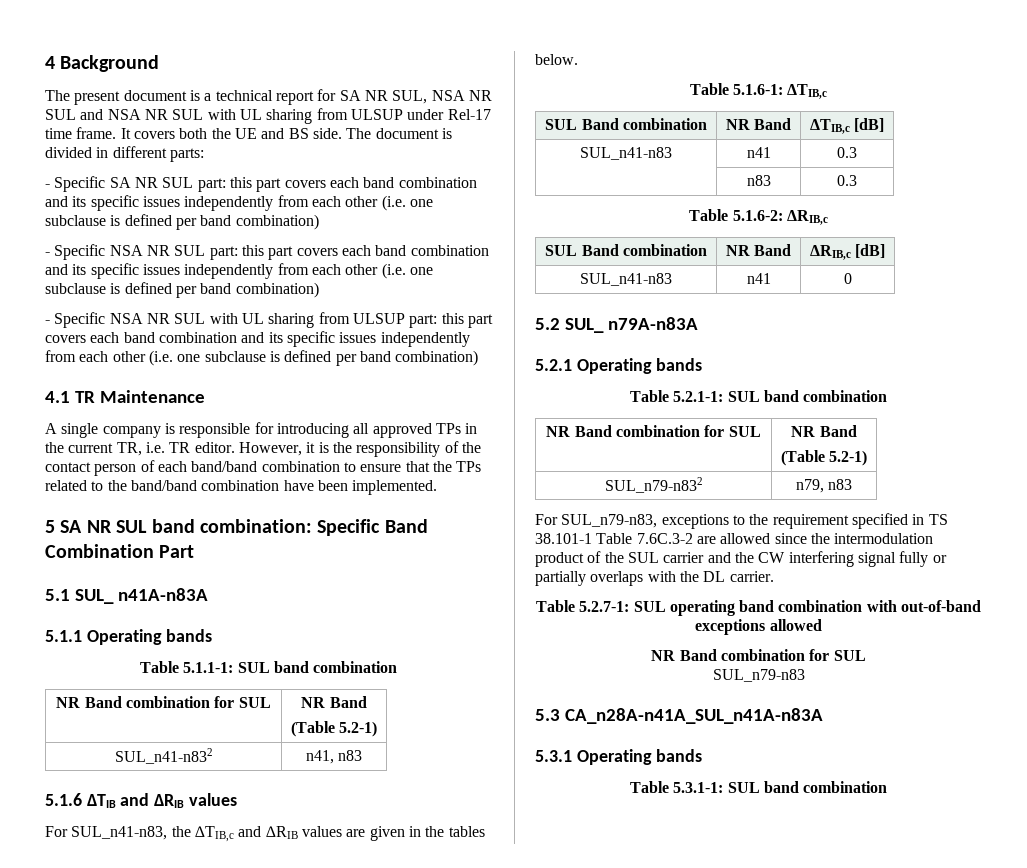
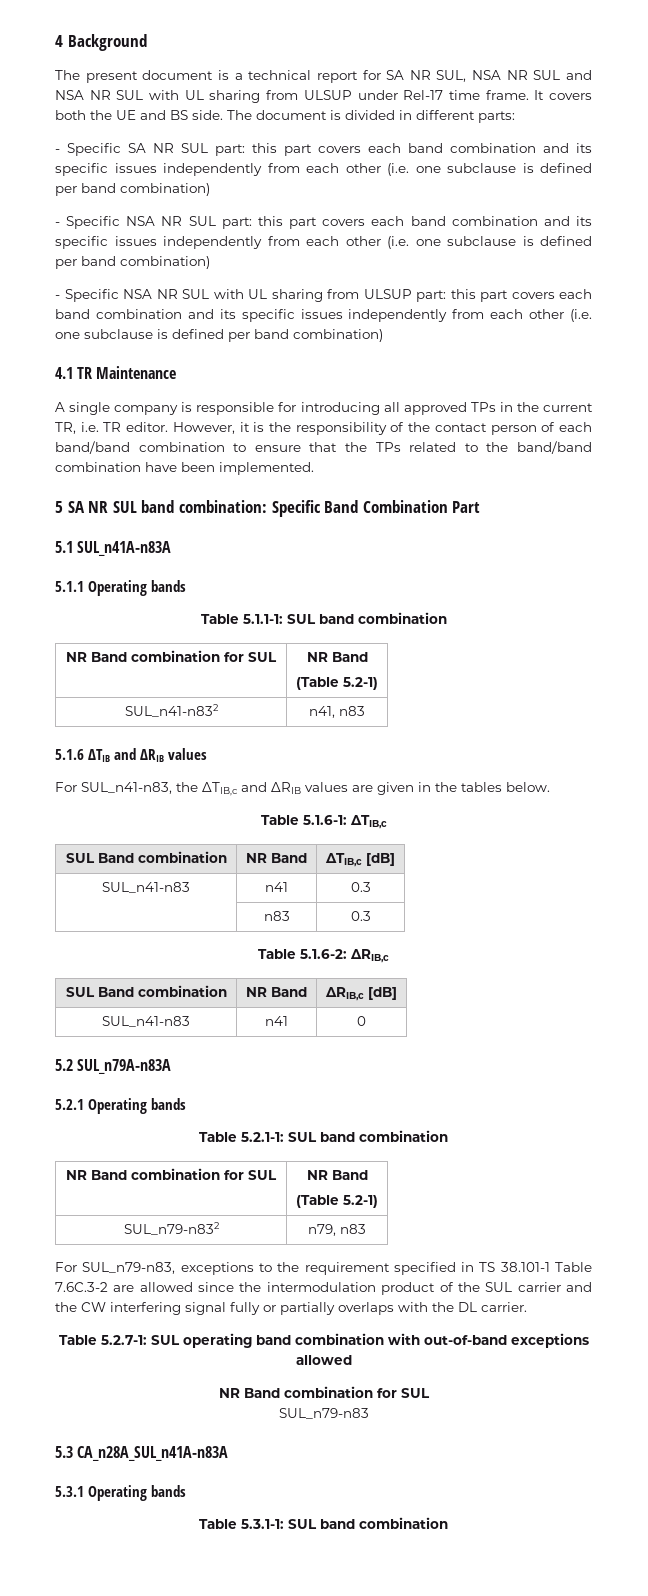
- 5.1 SUL_ n41A-n83A
+ 5.1 SUL_n41A-n83A
- 5.2 SUL_ n79A-n83A
+ 5.2 SUL_n79A-n83A
- 5.3 CA_n28A-n41A_SUL_n41A-n83A
+ 5.3 CA_n28A_SUL_n41A-n83A

